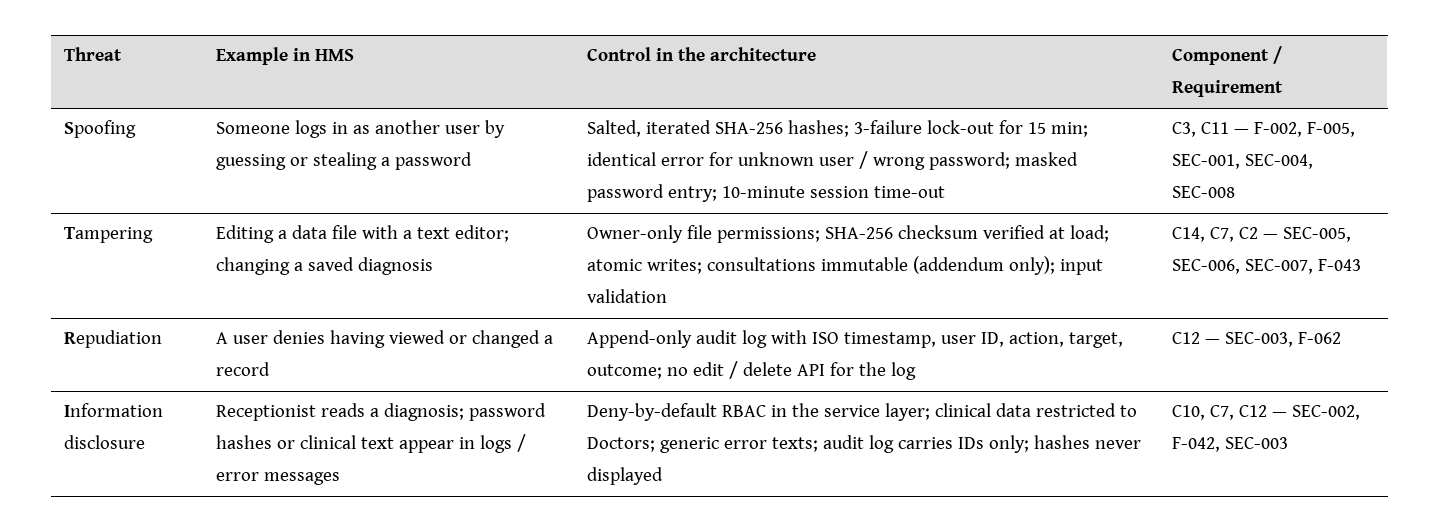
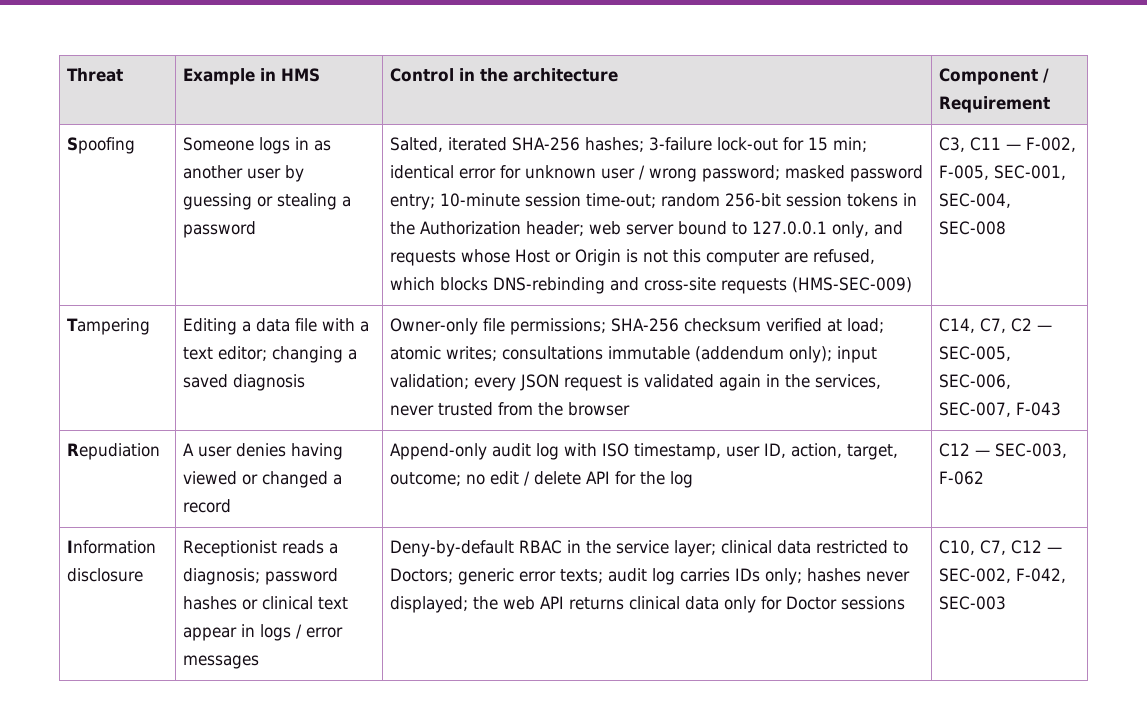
- Salted, iterated SHA-256 hashes; 3-failure lock-out for 15 min; identical error for unknown user / wrong password; masked password entry; 10-minute session time-out
+ Salted, iterated SHA-256 hashes; 3-failure lock-out for 15 min; identical error for unknown user / wrong password; masked password entry; 10-minute session time-out; random 256-bit session tokens in the Authorization header; web server bound to 127.0.0.1 only, and requests whose Host or Origin is not this computer are refused, which blocks DNS-rebinding and cross-site requests (HMS-SEC-009)
- Owner-only file permissions; SHA-256 checksum verified at load; atomic writes; consultations immutable (addendum only); input validation
+ Owner-only file permissions; SHA-256 checksum verified at load; atomic writes; consultations immutable (addendum only); input validation; every JSON request is validated again in the services, never trusted from the browser
- Deny-by-default RBAC in the service layer; clinical data restricted to Doctors; generic error texts; audit log carries IDs only; hashes never displayed
+ Deny-by-default RBAC in the service layer; clinical data restricted to Doctors; generic error texts; audit log carries IDs only; hashes never displayed; the web API returns clinical data only for Doctor sessions

